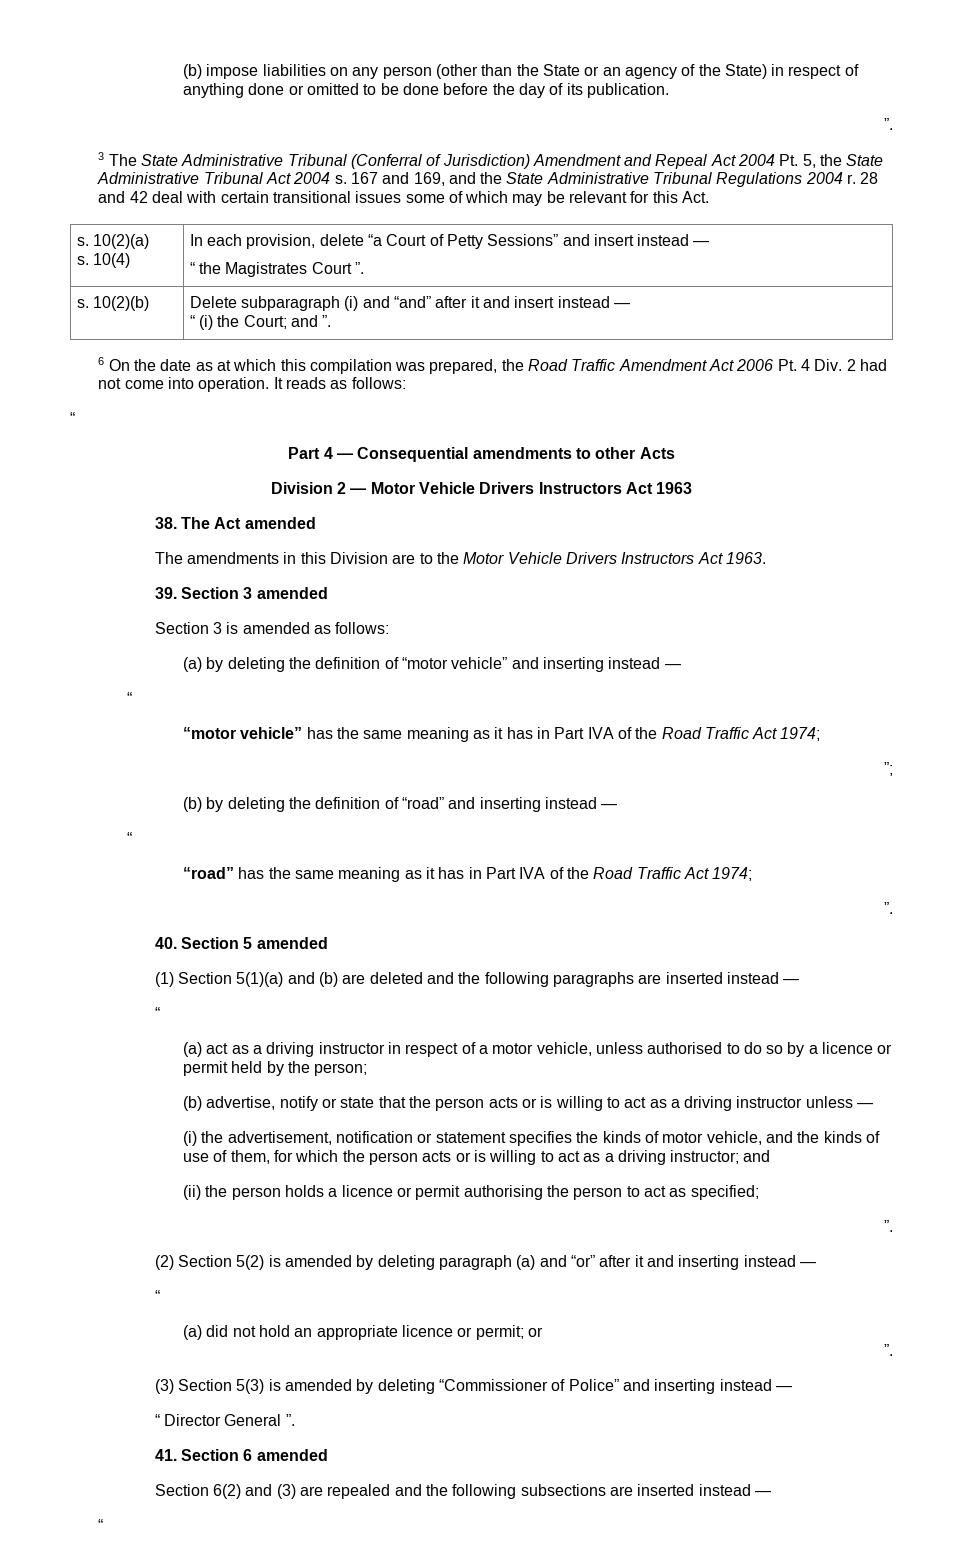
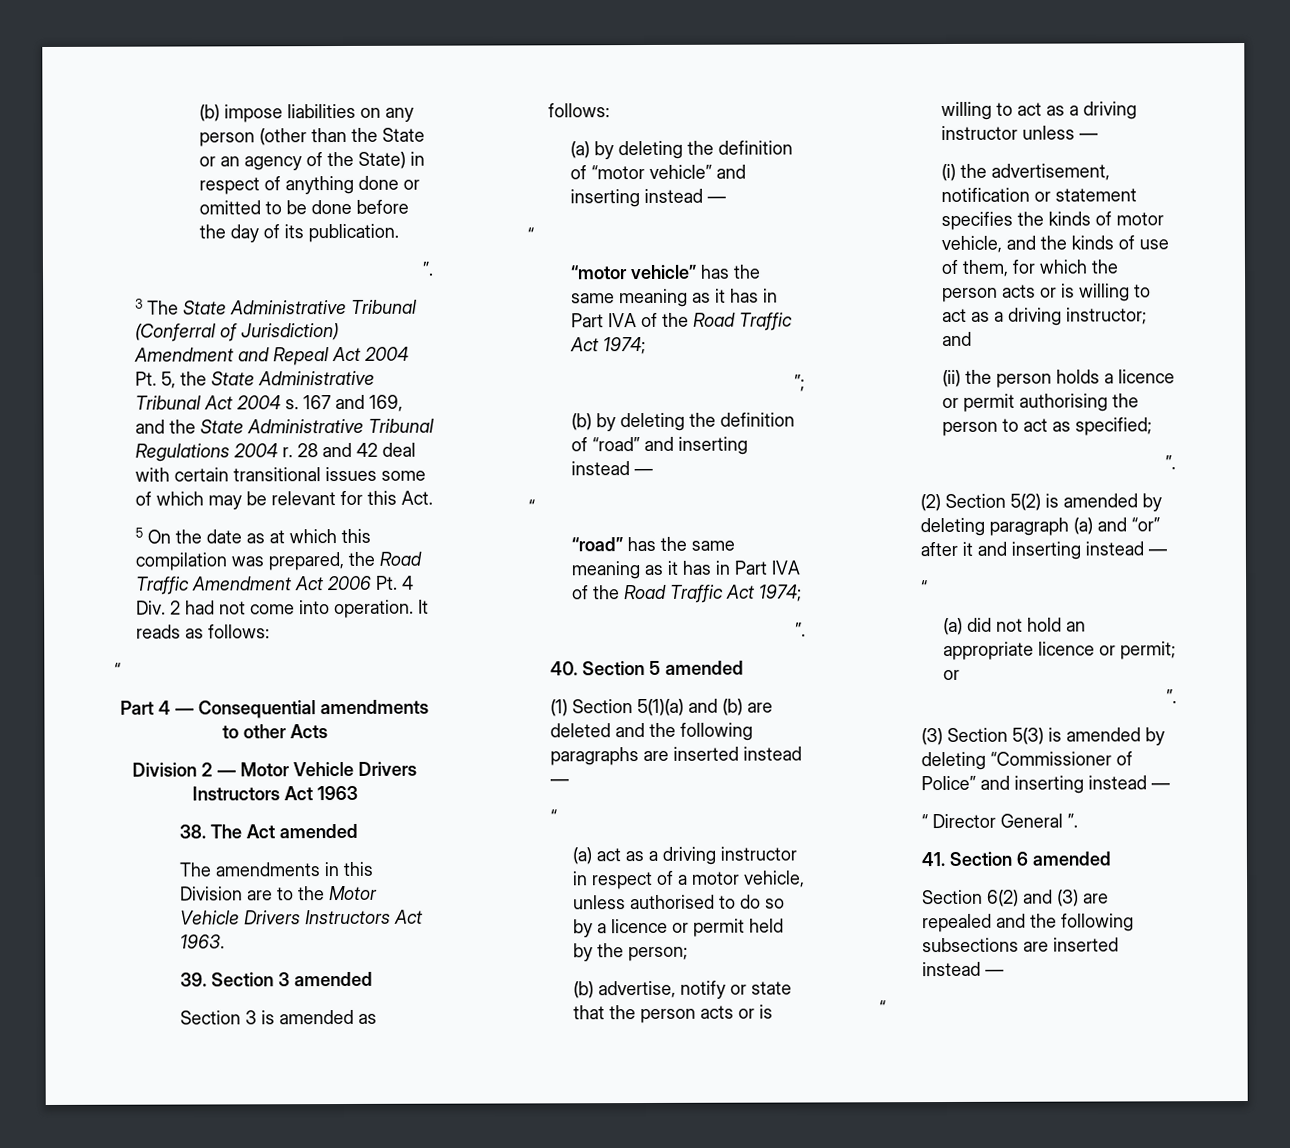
- s. 10(2)(a)
- s. 10(4) | In each provision, delete “a Court of Petty Sessions” and insert instead —
- “ the Magistrates Court ”.
- s. 10(2)(b) | Delete subparagraph (i) and “and” after it and insert instead —
- “ (i) the Court; and ”.
- 6 On the date as at which this compilation was prepared, the Road Traffic Amendment Act 2006 Pt. 4 Div. 2 had not come into operation.
+ 5 On the date as at which this compilation was prepared, the Road Traffic Amendment Act 2006 Pt. 4 Div. 2 had not come into operation.

